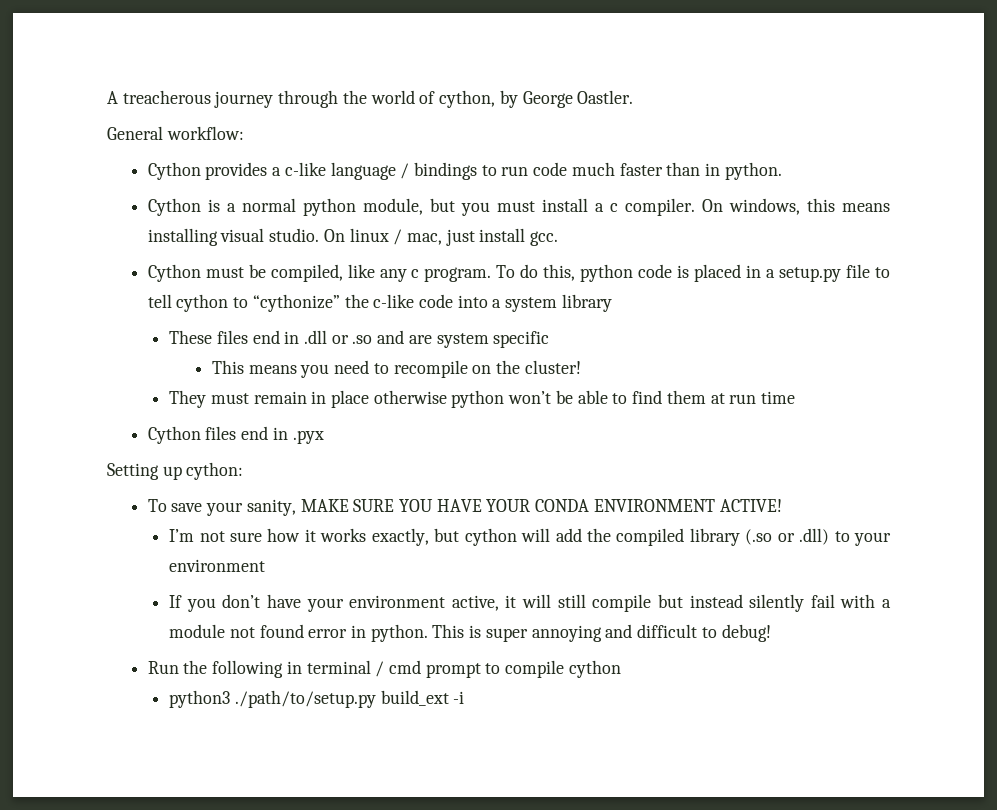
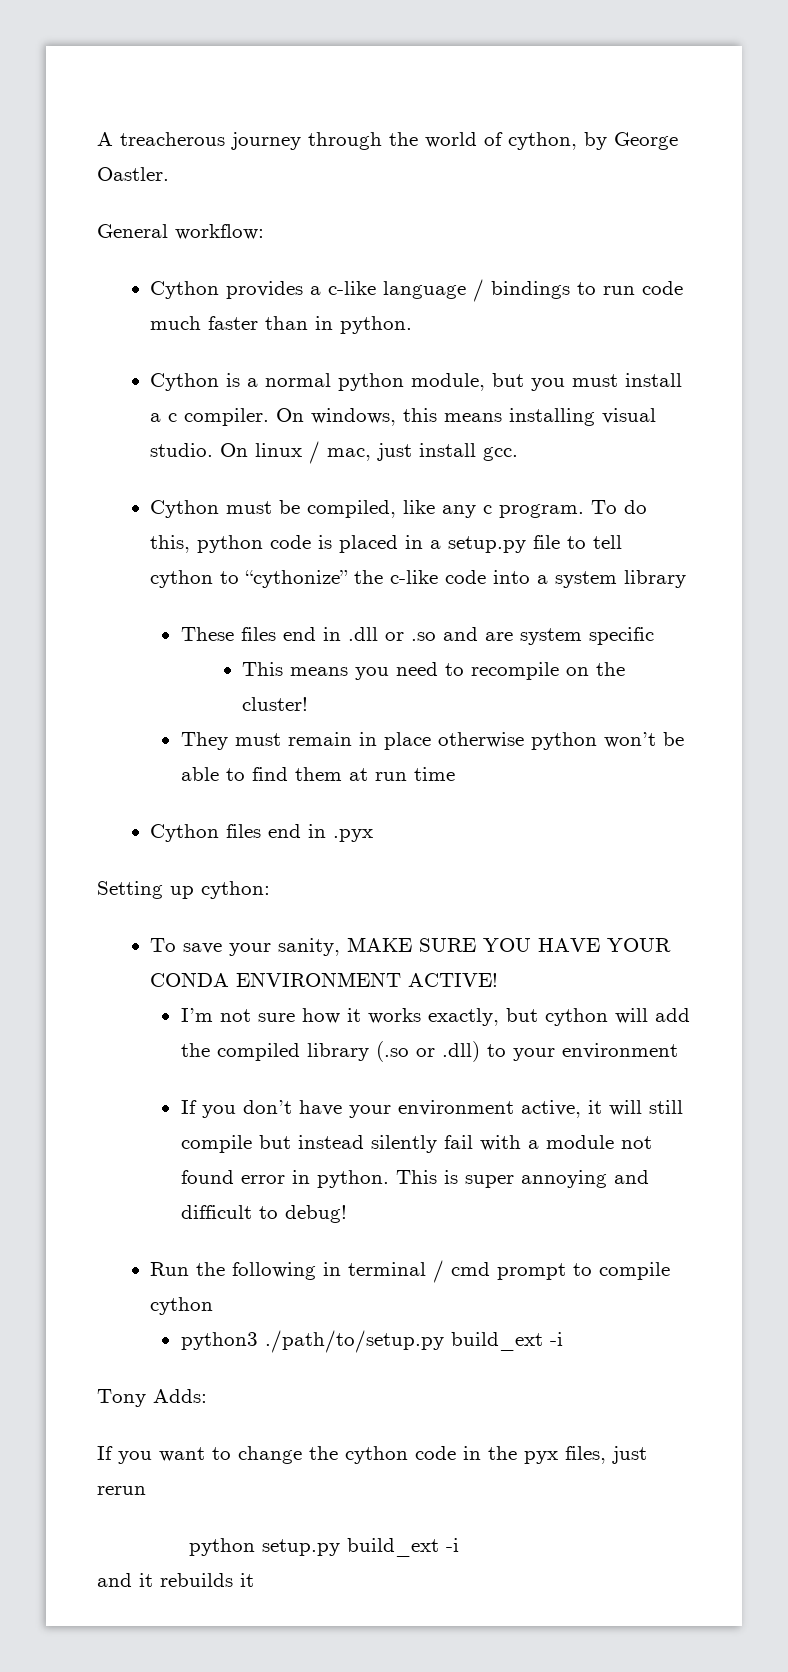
+ Tony Adds:
+ If you want to change the cython code in the pyx files, just rerun
+ python setup.py build_ext -i
+ and it rebuilds it

